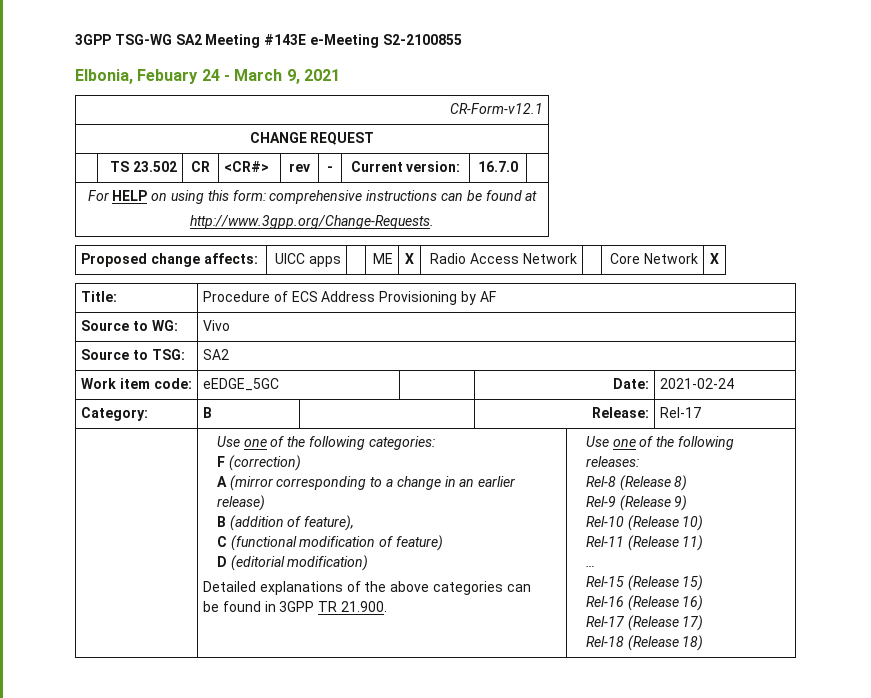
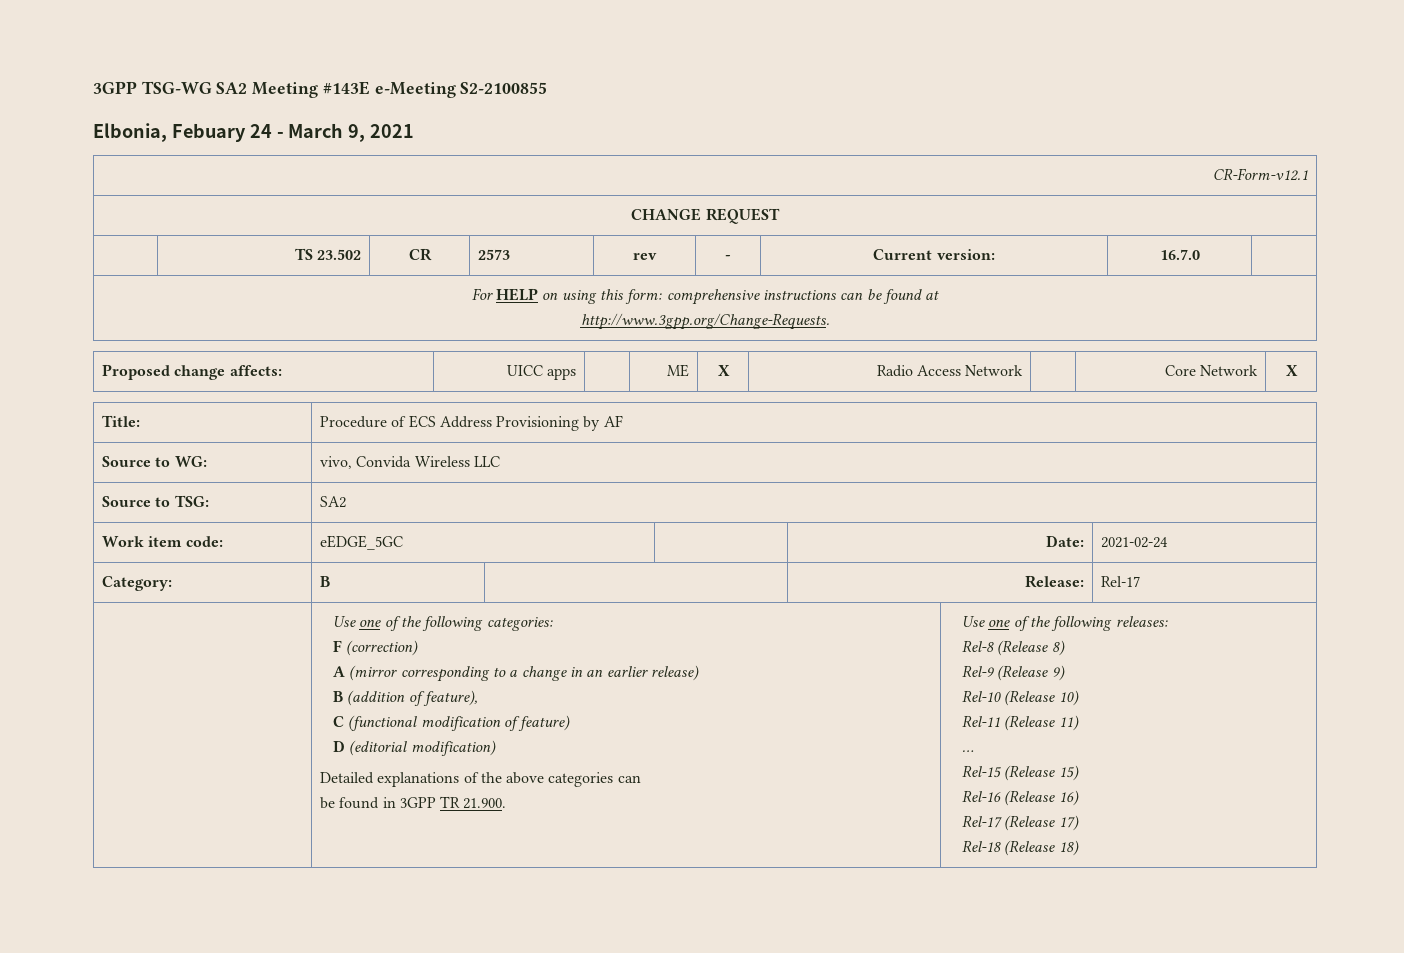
- | TS 23.502 | CR | <CR#> | rev | - | Current version: | 16.7.0 |
+ | TS 23.502 | CR | 2573 | rev | - | Current version: | 16.7.0 |
- Source to WG: | Vivo
+ Source to WG: | vivo, Convida Wireless LLC

